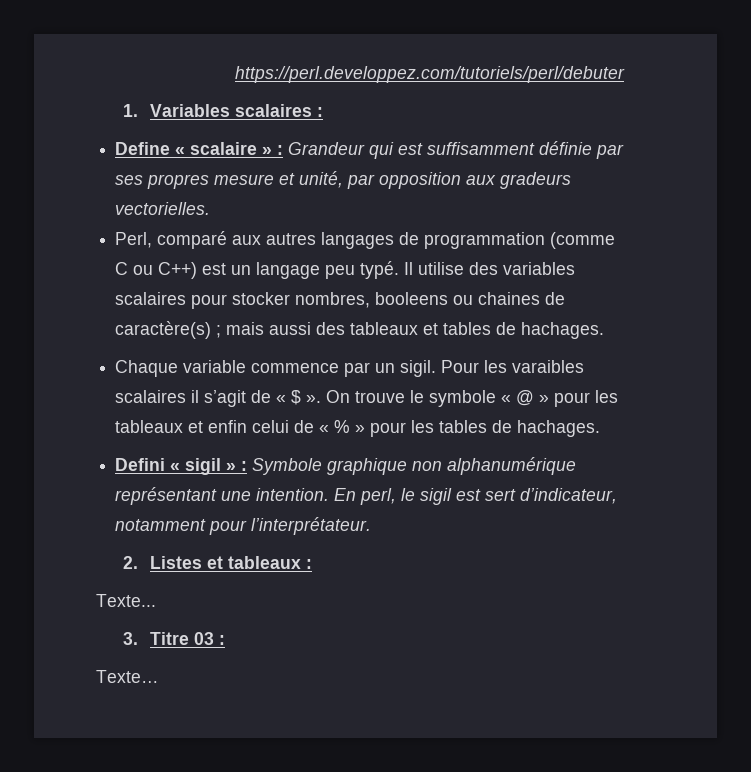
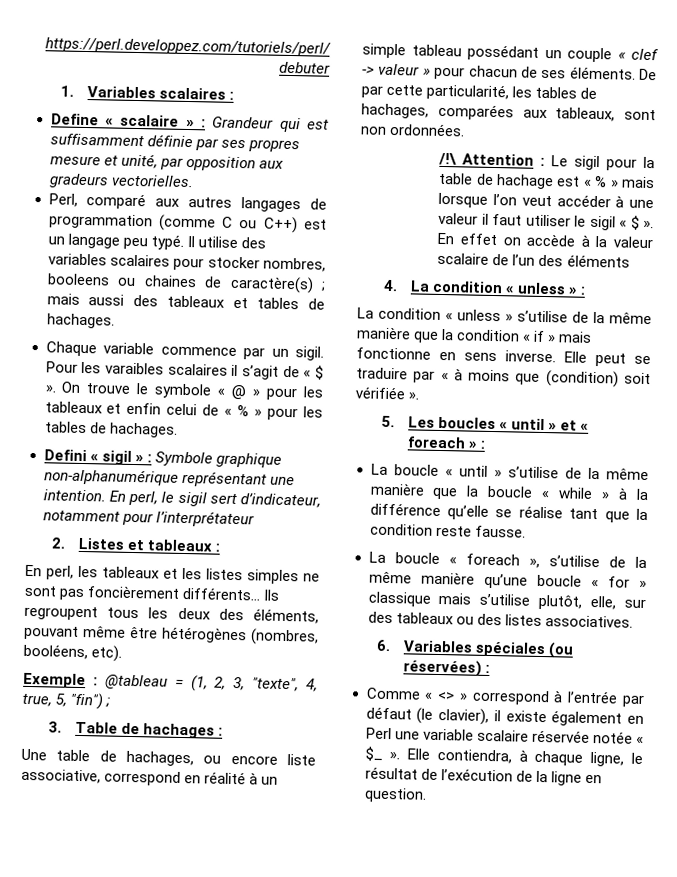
- Defini « sigil » : Symbole graphique non alphanumérique représentant une intention.
+ Defini « sigil » : Symbole graphique non-alphanumérique représentant une intention.
- En perl, le sigil est sert d’indicateur, notamment pour l’interprétateur.
+ En perl, le sigil sert d’indicateur, notamment pour l’interprétateur
  2. Listes et tableaux :
- Texte...
- 3. Titre 03 :
- Texte…
+ En perl, les tableaux et les listes simples ne sont pas foncièrement différents… Ils regroupent tous les deux des éléments, pouvant même être hétérogènes (nombres, booléens, etc).
+ Exemple : @tableau = (1, 2, 3, "texte", 4, true, 5, "fin") ;
+ 3. Table de hachages :
+ Une table de hachages, ou encore liste associative, correspond en réalité à un simple tableau possédant un couple « clef -> valeur » pour chacun de ses éléments. De par cette particularité, les tables de hachages, comparées aux tableaux, sont non ordonnées.
+ /!\ Attention : Le sigil pour la table de hachage est « % » mais lorsque l’on veut accéder à une valeur il faut utiliser le sigil « $ ». En effet on accède à la valeur scalaire de l’un des éléments
+ 4. La condition « unless » :
+ La condition « unless » s’utilise de la même manière que la condition « if » mais fonctionne en sens inverse. Elle peut se traduire par « à moins que (condition) soit vérifiée ».
+ 5. Les boucles « until » et « foreach » :
+ La boucle « until » s’utilise de la même manière que la boucle « while » à la différence qu’elle se réalise tant que la condition reste fausse.
+ La boucle « foreach », s’utilise de la même manière qu’une boucle « for » classique mais s’utilise plutôt, elle, sur des tableaux ou des listes associatives.
+ 6. Variables spéciales (ou réservées) :
+ Comme « <> » correspond à l’entrée par défaut (le clavier), il existe également en Perl une variable scalaire réservée notée « $_ ». Elle contiendra, à chaque ligne, le résultat de l’exécution de la ligne en question.

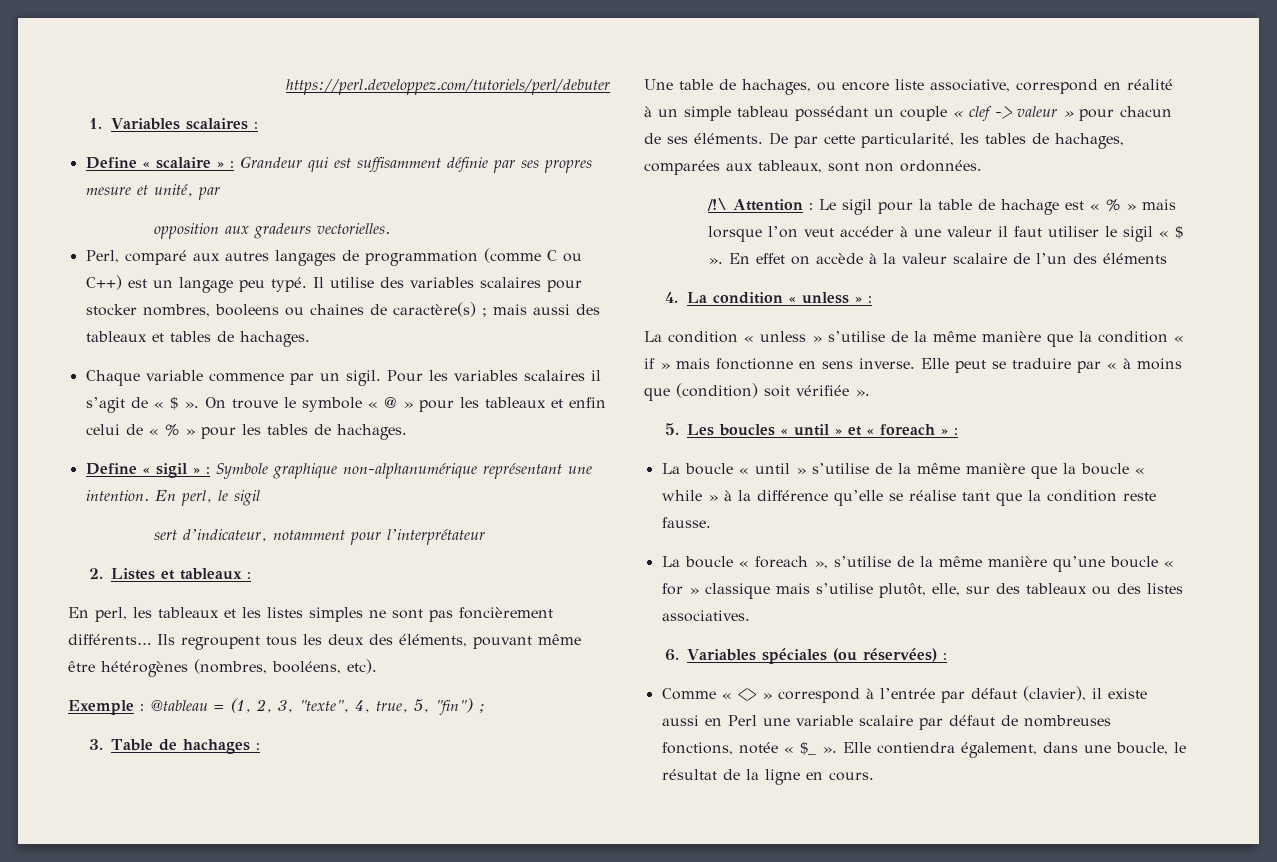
- Define « scalaire » : Grandeur qui est suffisamment définie par ses propres mesure et unité, par opposition aux gradeurs vectorielles.
+ Define « scalaire » : Grandeur qui est suffisamment définie par ses propres mesure et unité, par
+ opposition aux gradeurs vectorielles.
- Pour les varaibles scalaires il s’agit de « $ ».
+ Pour les variables scalaires il s’agit de « $ ».
- Defini « sigil » : Symbole graphique non-alphanumérique représentant une intention.
+ Define « sigil » : Symbole graphique non-alphanumérique représentant une intention.
- En perl, le sigil sert d’indicateur, notamment pour l’interprétateur
+ En perl, le sigil
+ sert d’indicateur, notamment pour l’interprétateur
- Comme « <> » correspond à l’entrée par défaut (le clavier), il existe également en Perl une variable scalaire réservée notée « $_ ».
+ Comme « <> » correspond à l’entrée par défaut (clavier), il existe aussi en Perl une variable scalaire par défaut de nombreuses fonctions, notée « $_ ».
- Elle contiendra, à chaque ligne, le résultat de l’exécution de la ligne en question.
+ Elle contiendra également, dans une boucle, le résultat de la ligne en cours.

